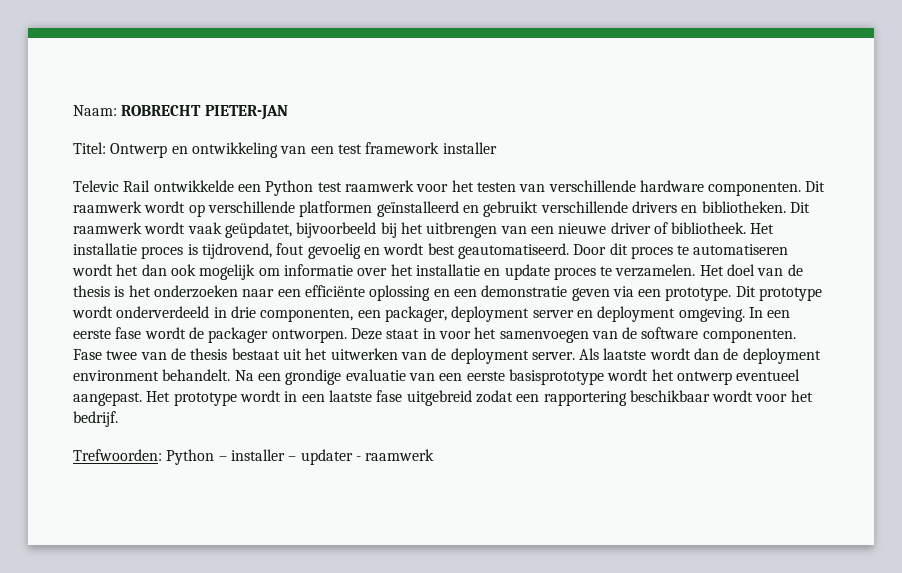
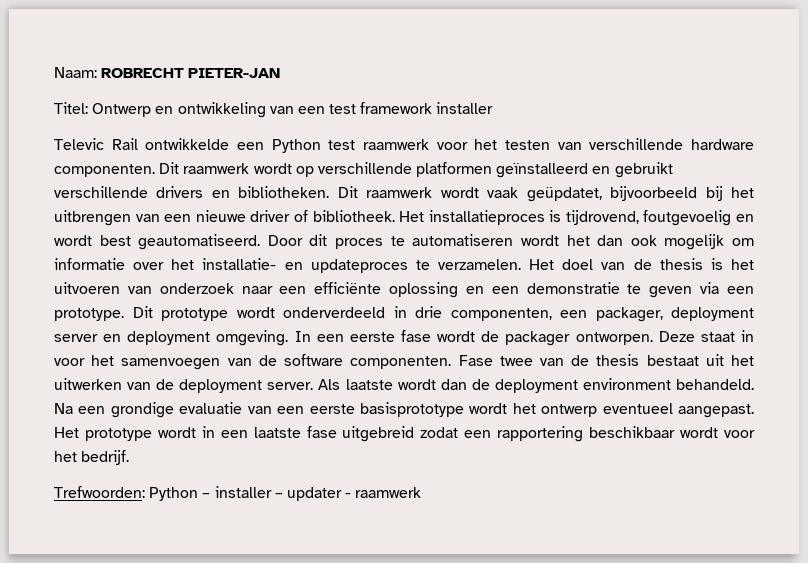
- Het installatie proces is tijdrovend, fout gevoelig en wordt best geautomatiseerd.
+ Het installatieproces is tijdrovend, foutgevoelig en wordt best geautomatiseerd.
- Door dit proces te automatiseren wordt het dan ook mogelijk om informatie over het installatie en update proces te verzamelen.
+ Door dit proces te automatiseren wordt het dan ook mogelijk om informatie over het installatie- en updateproces te verzamelen.
- Het doel van de thesis is het onderzoeken naar een efficiënte oplossing en een demonstratie geven via een prototype.
+ Het doel van de thesis is het uitvoeren van onderzoek naar een efficiënte oplossing en een demonstratie te geven via een prototype.
- Als laatste wordt dan de deployment environment behandelt.
+ Als laatste wordt dan de deployment environment behandeld.

